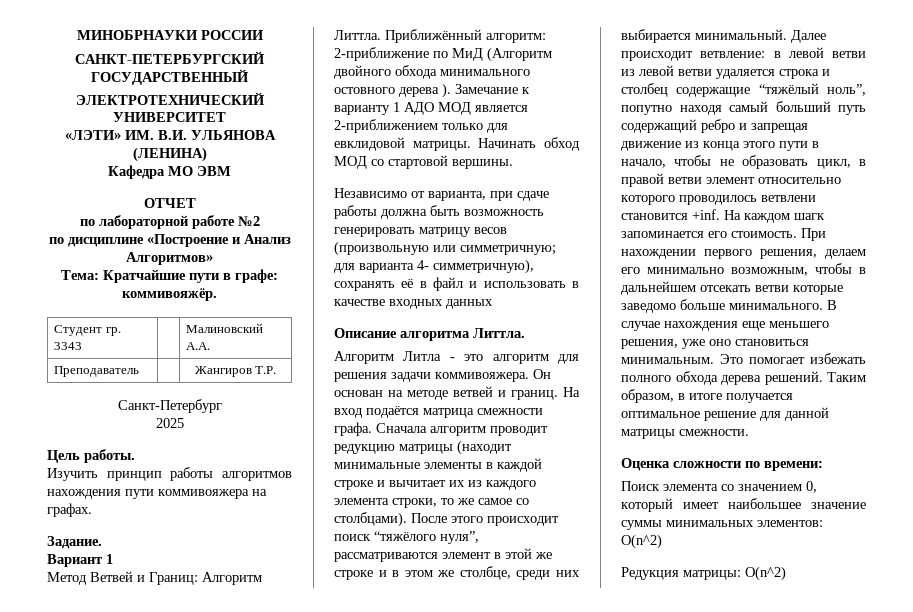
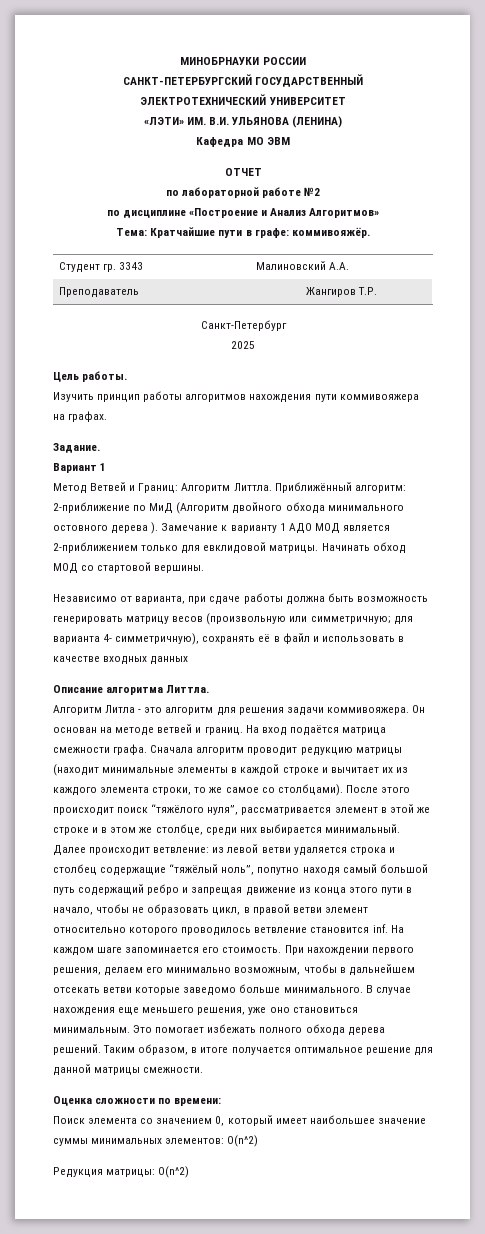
- После этого происходит поиск “тяжёлого нуля”, рассматриваются элемент в этой же строке и в этом же столбце, среди них выбирается минимальный.
+ После этого происходит поиск “тяжёлого нуля”, рассматривается элемент в этой же строке и в этом же столбце, среди них выбирается минимальный.
- Далее происходит ветвление: в левой ветви из левой ветви удаляется строка и столбец содержащие “тяжёлый ноль”, попутно находя самый больший путь содержащий ребро и запрещая движение из конца этого пути в начало, чтобы не образовать цикл, в правой ветви элемент относительно которого проводилось ветвлени становится +inf.
+ Далее происходит ветвление: из левой ветви удаляется строка и столбец содержащие “тяжёлый ноль”, попутно находя самый большой путь содержащий ребро и запрещая движение из конца этого пути в начало, чтобы не образовать цикл, в правой ветви элемент относительно которого проводилось ветвление становится inf.
- На каждом шагк запоминается его стоимость.
+ На каждом шаге запоминается его стоимость.

